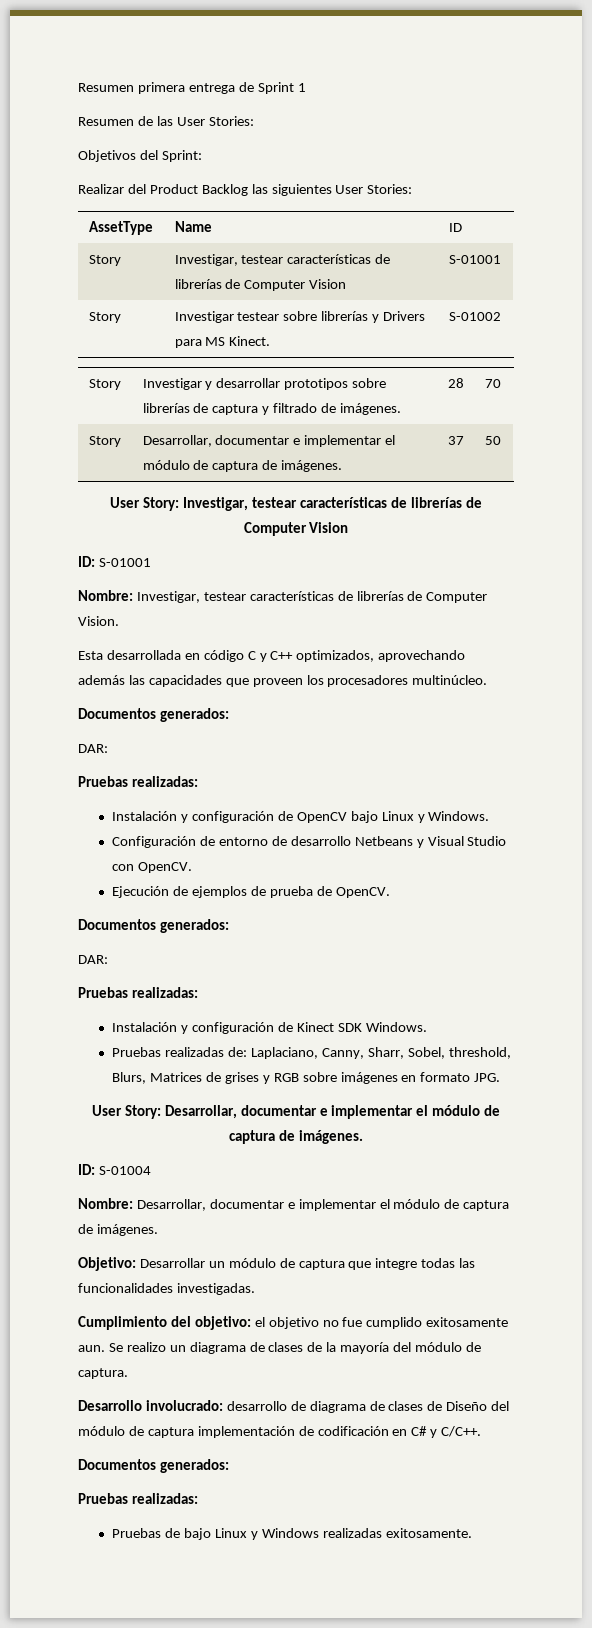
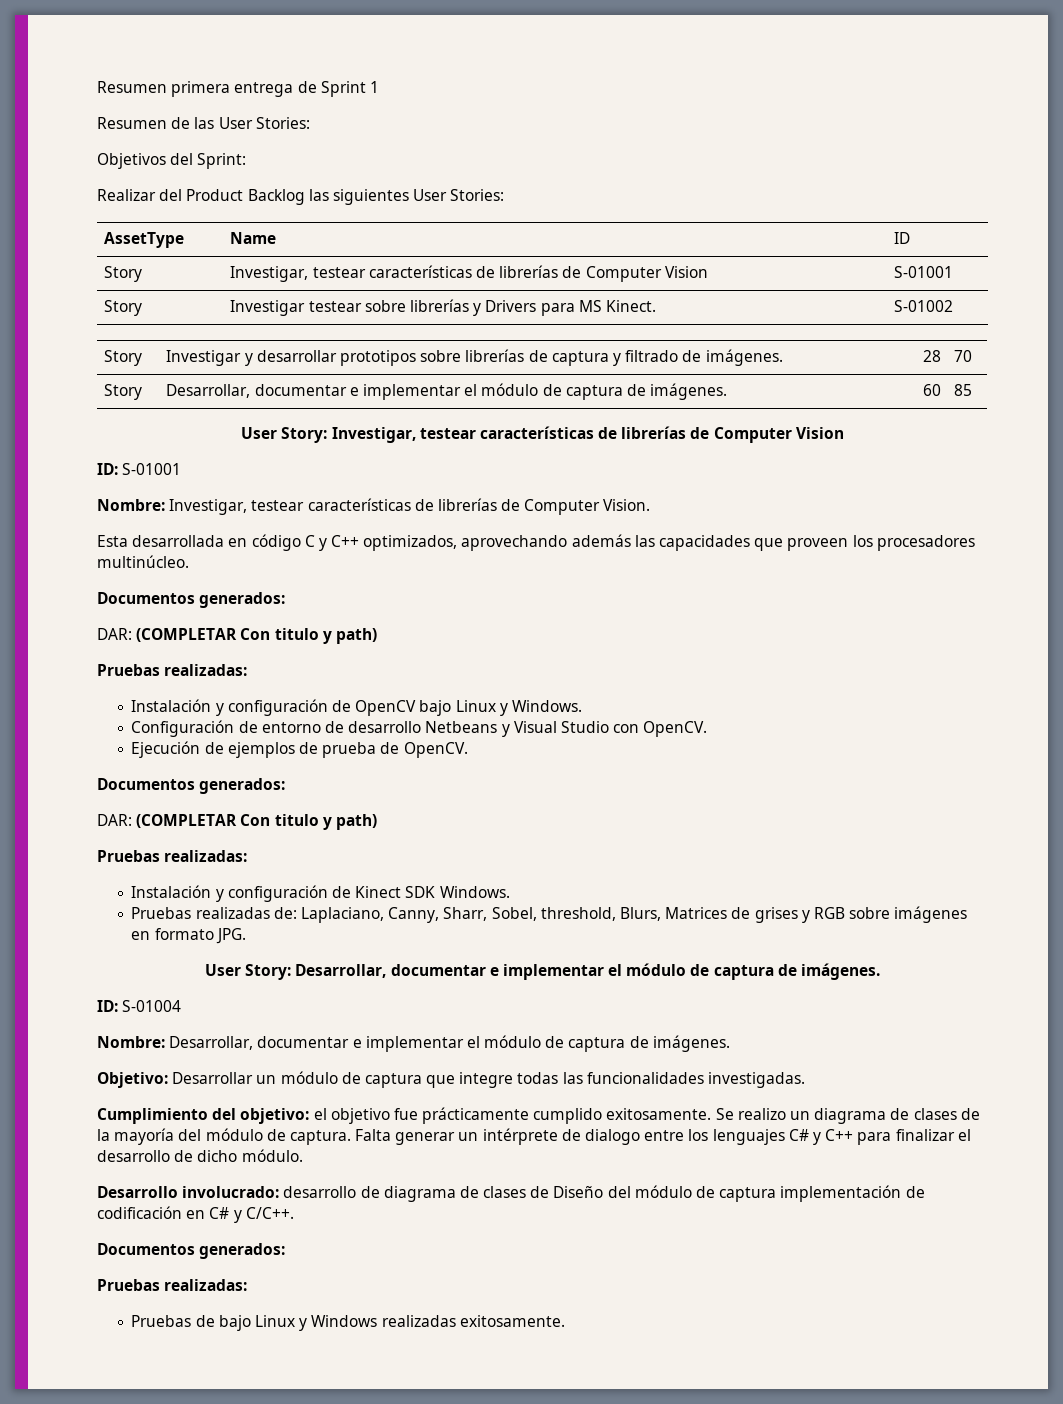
- Story | Desarrollar, documentar e implementar el módulo de captura de imágenes. | 37 | 50
+ Story | Desarrollar, documentar e implementar el módulo de captura de imágenes. | 60 | 85
  Esta desarrollada en código C y C++ optimizados, aprovechando además las capacidades que proveen los procesadores multinúcleo.
  Documentos generados:
- DAR:
+ DAR: (COMPLETAR Con titulo y path)
  Ejecución de ejemplos de prueba de OpenCV.
  Documentos generados:
- DAR:
+ DAR: (COMPLETAR Con titulo y path)
- Cumplimiento del objetivo: el objetivo no fue cumplido exitosamente aun.
+ Cumplimiento del objetivo: el objetivo fue prácticamente cumplido exitosamente.
+ Falta generar un intérprete de dialogo entre los lenguajes C# y C++ para finalizar el desarrollo de dicho módulo.

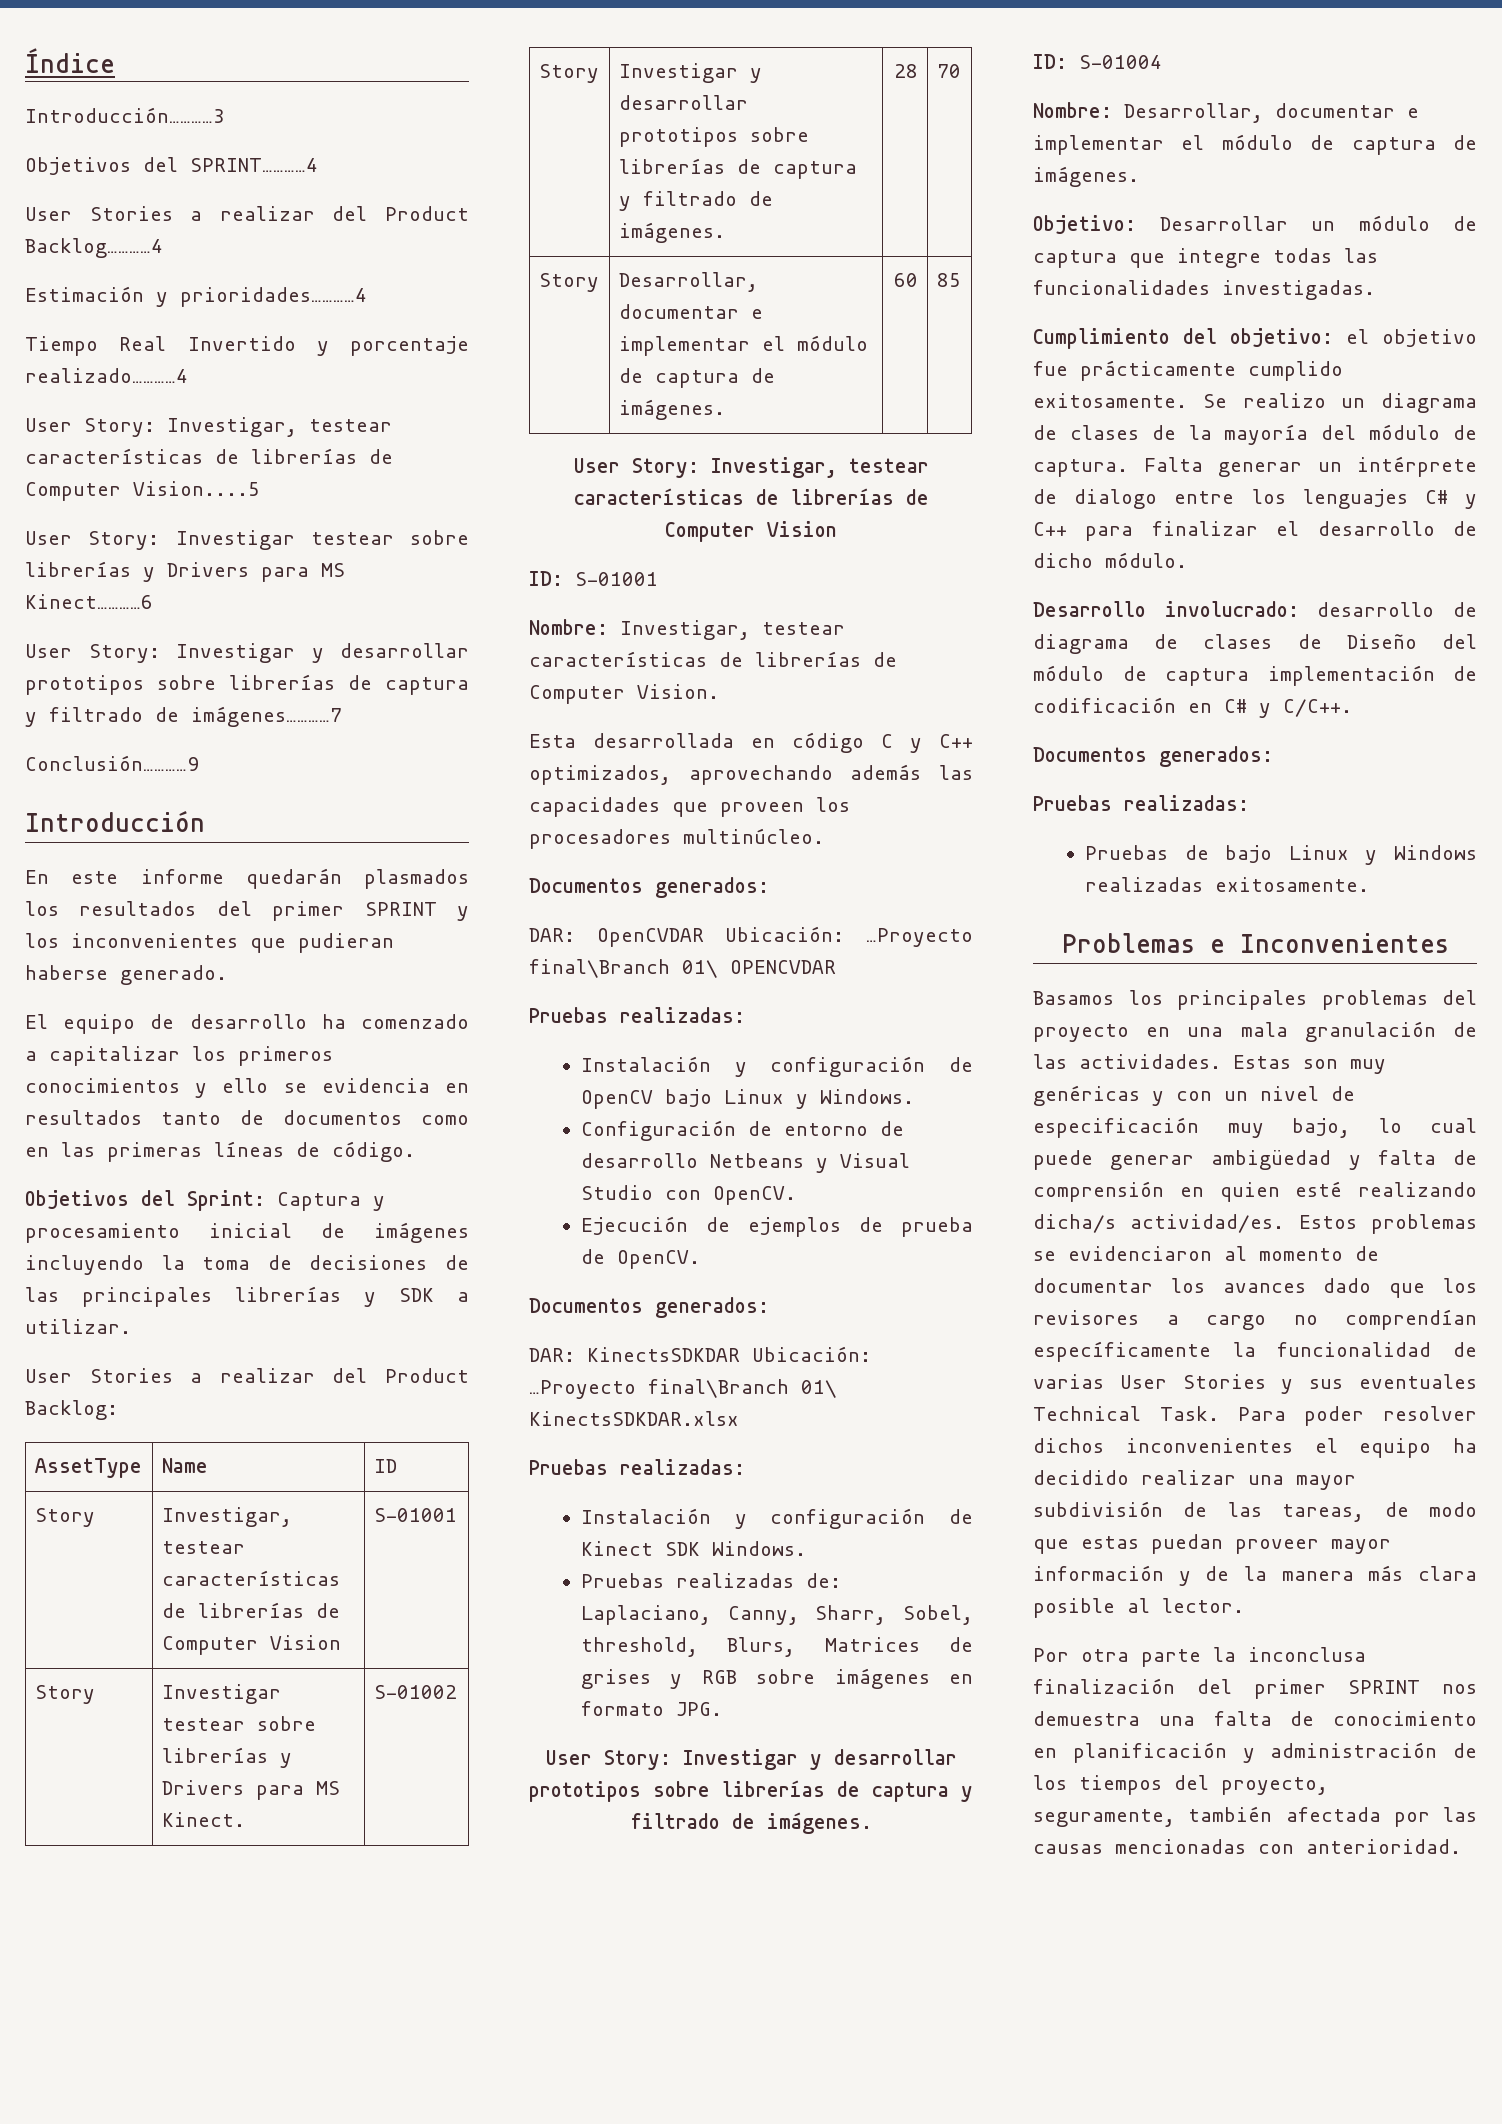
- Resumen primera entrega de Sprint 1
- Resumen de las User Stories:
- Objetivos del Sprint:
- Realizar del Product Backlog las siguientes User Stories:
+ Índice
+ Introducción…………3
+ Objetivos del SPRINT…………4
+ User Stories a realizar del Product Backlog…………4
+ Estimación y prioridades…………4
+ Tiempo Real Invertido y porcentaje realizado…………4
+ User Story: Investigar, testear características de librerías de Computer Vision....5
+ User Story: Investigar testear sobre librerías y Drivers para MS Kinect…………6
+ User Story: Investigar y desarrollar prototipos sobre librerías de captura y filtrado de imágenes…………7
+ Conclusión…………9
+ Introducción
+ En este informe quedarán plasmados los resultados del primer SPRINT y los inconvenientes que pudieran haberse generado.
+ El equipo de desarrollo ha comenzado a capitalizar los primeros conocimientos y ello se evidencia en resultados tanto de documentos como en las primeras líneas de código.
+ Objetivos del Sprint: Captura y procesamiento inicial de imágenes incluyendo la toma de decisiones de las principales librerías y SDK a utilizar.
+ User Stories a realizar del Product Backlog:
  Esta desarrollada en código C y C++ optimizados, aprovechando además las capacidades que proveen los procesadores multinúcleo.
  Documentos generados:
- DAR: (COMPLETAR Con titulo y path)
+ DAR: OpenCVDAR Ubicación: …Proyecto final\Branch 01\ OPENCVDAR
  Ejecución de ejemplos de prueba de OpenCV.
  Documentos generados:
- DAR: (COMPLETAR Con titulo y path)
+ DAR: KinectsSDKDAR Ubicación: …Proyecto final\Branch 01\ KinectsSDKDAR.xlsx
- User Story: Desarrollar, documentar e implementar el módulo de captura de imágenes.
+ User Story: Investigar y desarrollar prototipos sobre librerías de captura y filtrado de imágenes.
+ Problemas e Inconvenientes
+ Basamos los principales problemas del proyecto en una mala granulación de las actividades. Estas son muy genéricas y con un nivel de especificación muy bajo, lo cual puede generar ambigüedad y falta de comprensión en quien esté realizando dicha/s actividad/es. Estos problemas se evidenciaron al momento de documentar los avances dado que los revisores a cargo no comprendían específicamente la funcionalidad de varias User Stories y sus eventuales Technical Task. Para poder resolver dichos inconvenientes el equipo ha decidido realizar una mayor subdivisión de las tareas, de modo que estas puedan proveer mayor información y de la manera más clara posible al lector.
+ Por otra parte la inconclusa finalización del primer SPRINT nos demuestra una falta de conocimiento en planificación y administración de los tiempos del proyecto, seguramente, también afectada por las causas mencionadas con anterioridad.

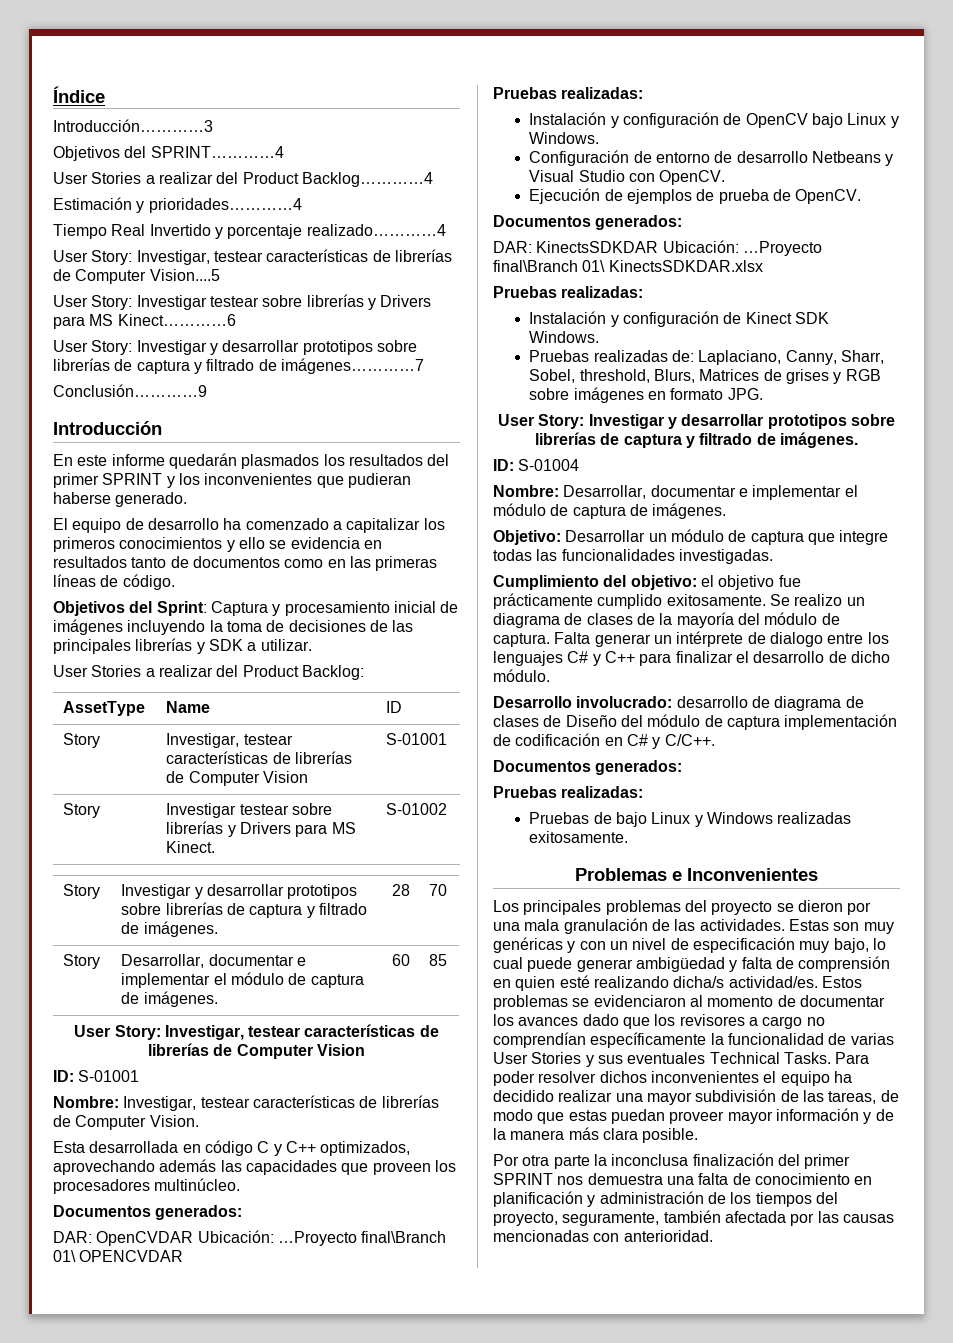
- Basamos los principales problemas del proyecto en una mala granulación de las actividades.
+ Los principales problemas del proyecto se dieron por una mala granulación de las actividades.
- Estos problemas se evidenciaron al momento de documentar los avances dado que los revisores a cargo no comprendían específicamente la funcionalidad de varias User Stories y sus eventuales Technical Task.
+ Estos problemas se evidenciaron al momento de documentar los avances dado que los revisores a cargo no comprendían específicamente la funcionalidad de varias User Stories y sus eventuales Technical Tasks.
- Para poder resolver dichos inconvenientes el equipo ha decidido realizar una mayor subdivisión de las tareas, de modo que estas puedan proveer mayor información y de la manera más clara posible al lector.
+ Para poder resolver dichos inconvenientes el equipo ha decidido realizar una mayor subdivisión de las tareas, de modo que estas puedan proveer mayor información y de la manera más clara posible.

